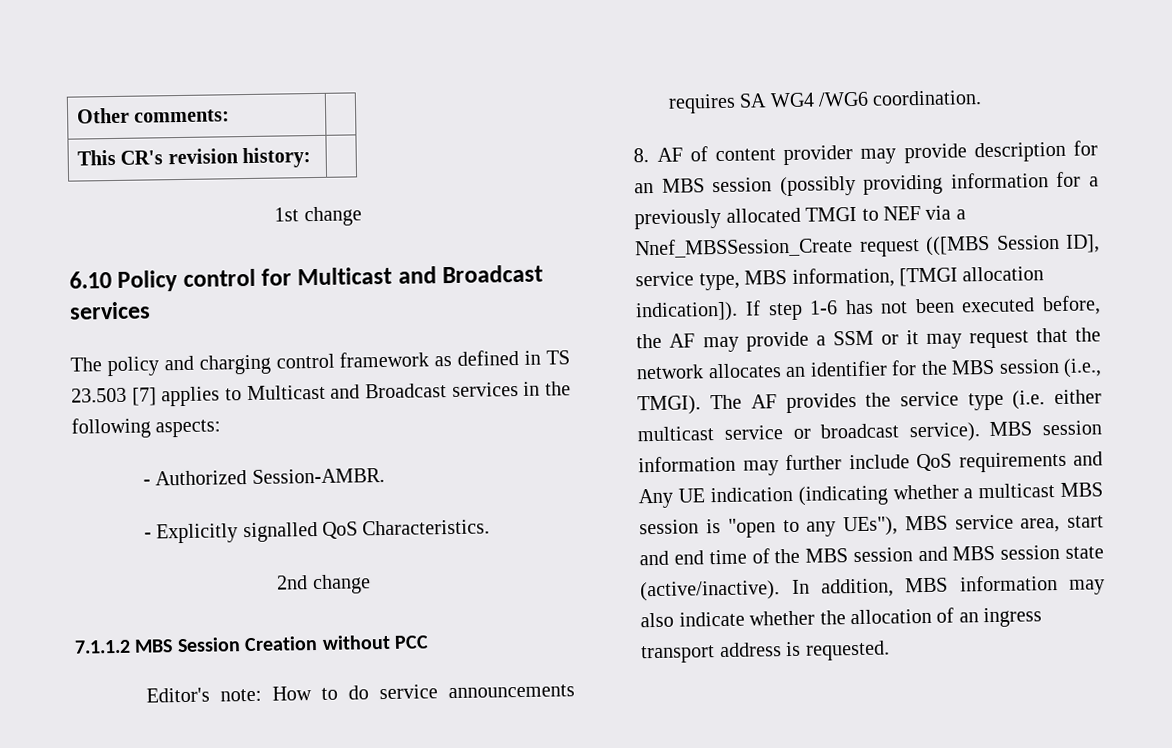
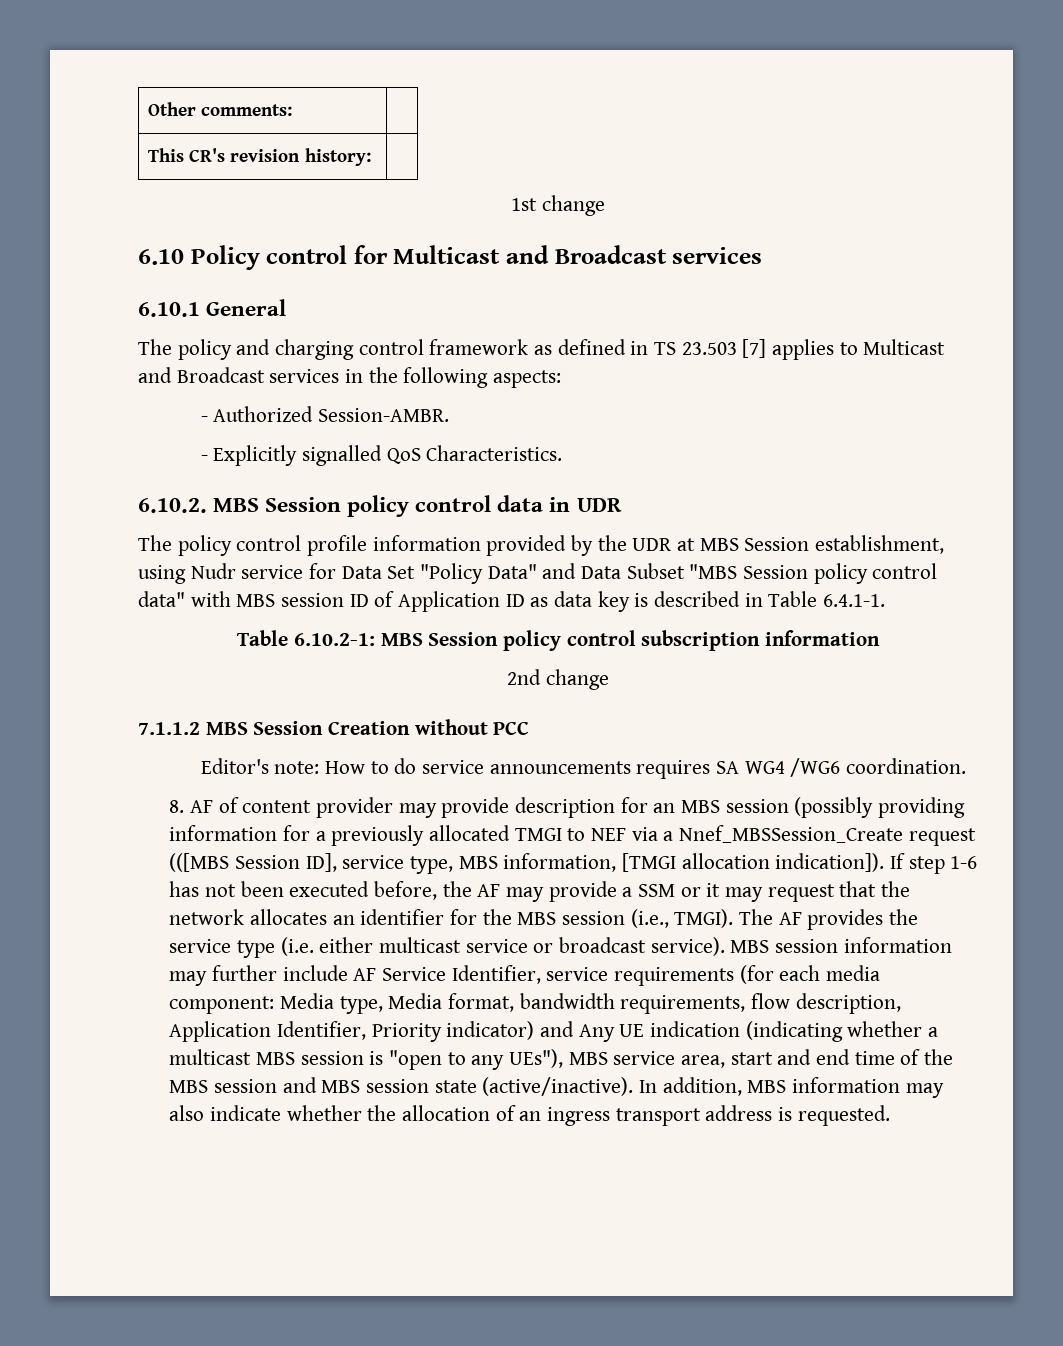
+ 6.10.1 General
+ 6.10.2. MBS Session policy control data in UDR
+ The policy control profile information provided by the UDR at MBS Session establishment, using Nudr service for Data Set "Policy Data" and Data Subset "MBS Session policy control data" with MBS session ID of Application ID as data key is described in Table 6.4.1-1.
+ Table 6.10.2-1: MBS Session policy control subscription information
- MBS session information may further include QoS requirements and Any UE indication (indicating whether a multicast MBS session is "open to any UEs"), MBS service area, start and end time of the MBS session and MBS session state (active/inactive).
+ MBS session information may further include AF Service Identifier, service requirements (for each media component: Media type, Media format, bandwidth requirements, flow description, Application Identifier, Priority indicator) and Any UE indication (indicating whether a multicast MBS session is "open to any UEs"), MBS service area, start and end time of the MBS session and MBS session state (active/inactive).

